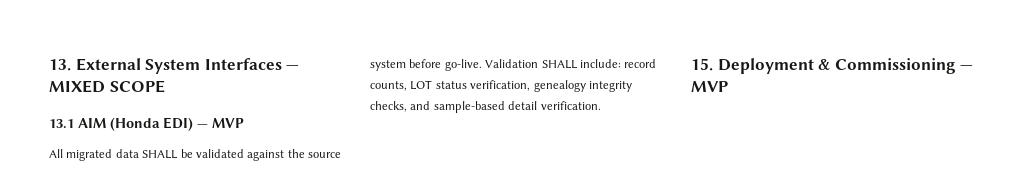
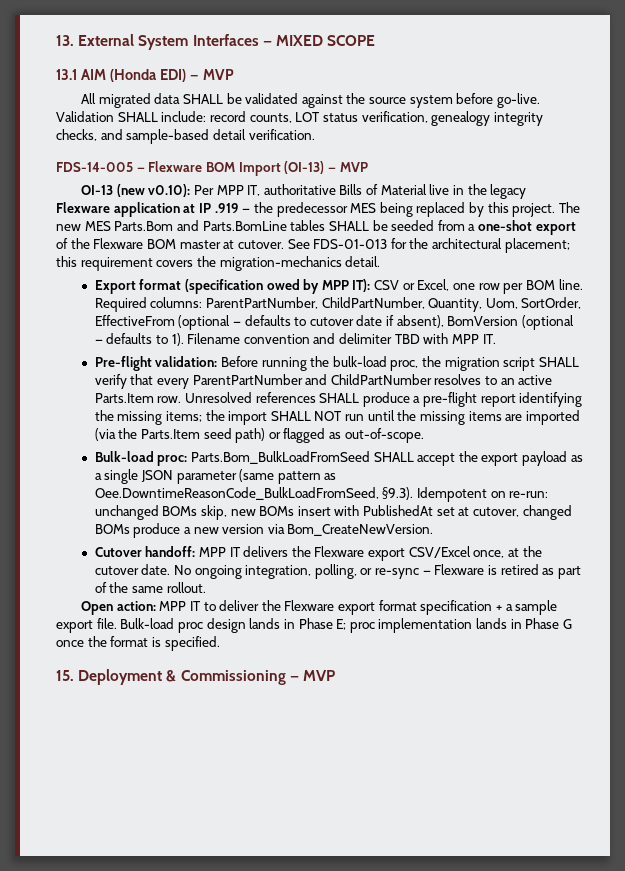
+ FDS-14-005 — Flexware BOM Import (OI-13) — MVP
+ OI-13 (new v0.10): Per MPP IT, authoritative Bills of Material live in the legacy Flexware application at IP .919 — the predecessor MES being replaced by this project. The new MES Parts.Bom and Parts.BomLine tables SHALL be seeded from a one-shot export of the Flexware BOM master at cutover. See FDS-01-013 for the architectural placement; this requirement covers the migration-mechanics detail.
+ Export format (specification owed by MPP IT): CSV or Excel, one row per BOM line. Required columns: ParentPartNumber, ChildPartNumber, Quantity, Uom, SortOrder, EffectiveFrom (optional — defaults to cutover date if absent), BomVersion (optional — defaults to 1). Filename convention and delimiter TBD with MPP IT.
+ Pre-flight validation: Before running the bulk-load proc, the migration script SHALL verify that every ParentPartNumber and ChildPartNumber resolves to an active Parts.Item row. Unresolved references SHALL produce a pre-flight report identifying the missing items; the import SHALL NOT run until the missing items are imported (via the Parts.Item seed path) or flagged as out-of-scope.
+ Bulk-load proc: Parts.Bom_BulkLoadFromSeed SHALL accept the export payload as a single JSON parameter (same pattern as Oee.DowntimeReasonCode_BulkLoadFromSeed, §9.3). Idempotent on re-run: unchanged BOMs skip, new BOMs insert with PublishedAt set at cutover, changed BOMs produce a new version via Bom_CreateNewVersion.
+ Cutover handoff: MPP IT delivers the Flexware export CSV/Excel once, at the cutover date. No ongoing integration, polling, or re-sync — Flexware is retired as part of the same rollout.
+ Open action: MPP IT to deliver the Flexware export format specification + a sample export file. Bulk-load proc design lands in Phase E; proc implementation lands in Phase G once the format is specified.

